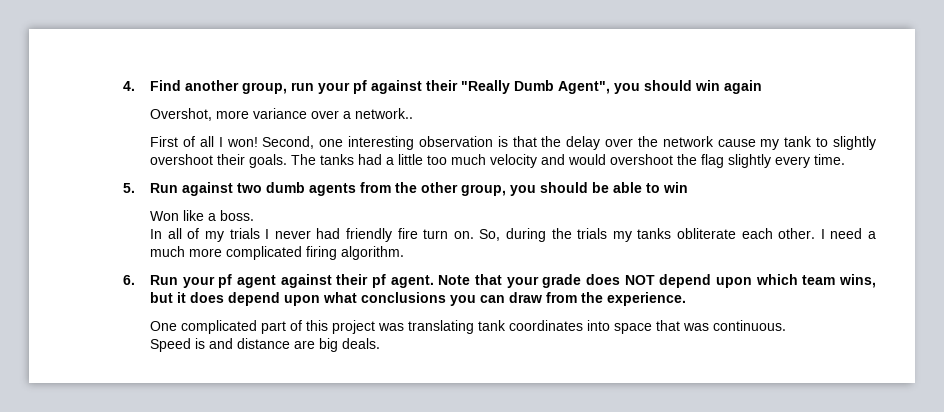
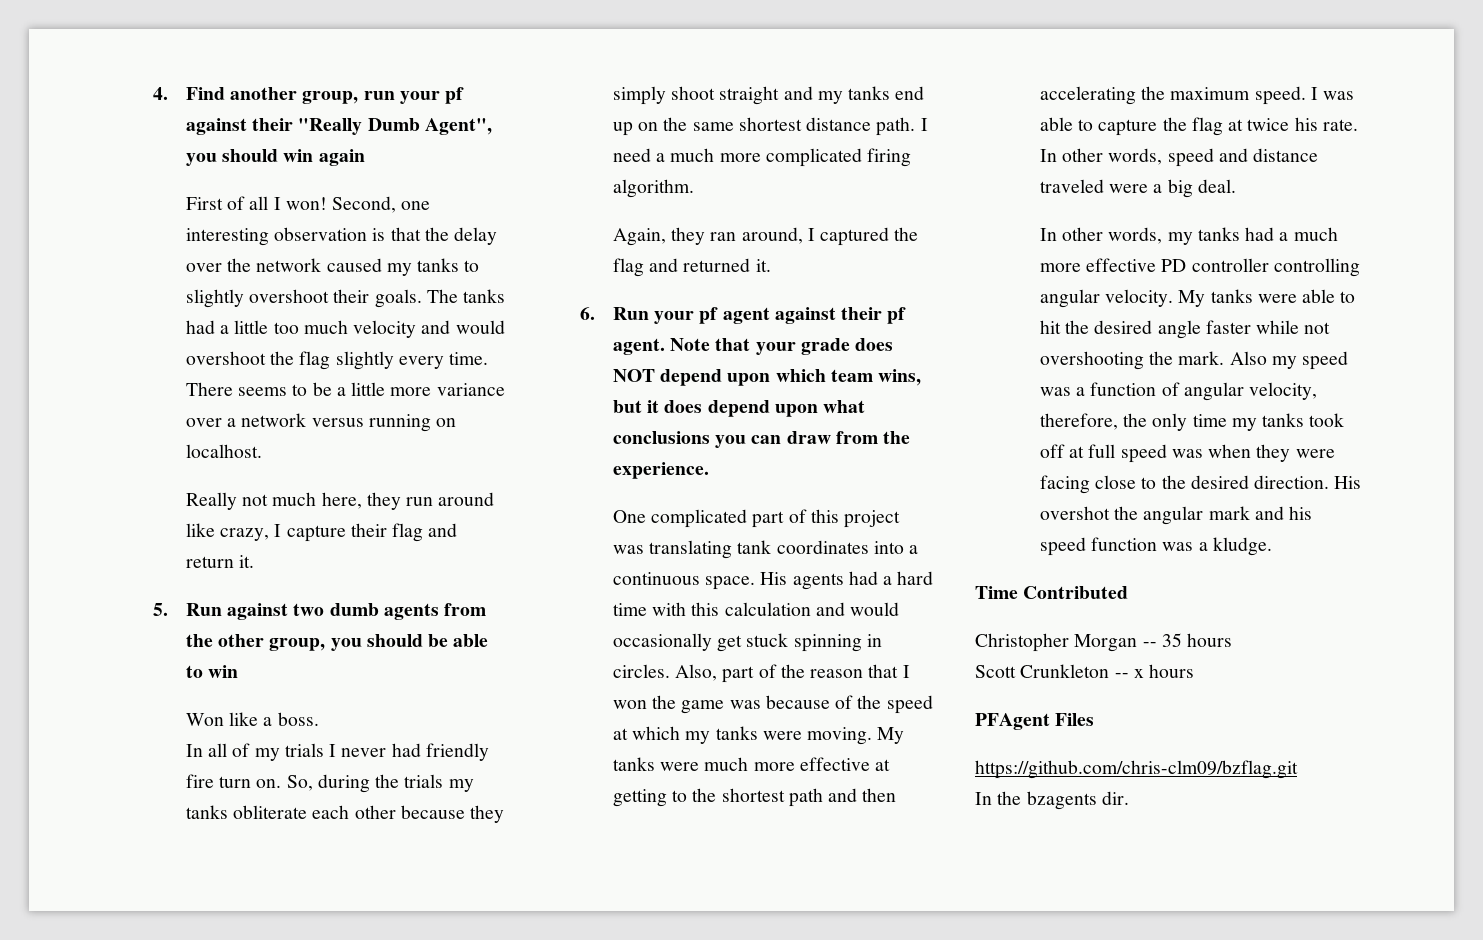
- Overshot, more variance over a network..
- Second, one interesting observation is that the delay over the network cause my tank to slightly overshoot their goals.
+ Second, one interesting observation is that the delay over the network caused my tanks to slightly overshoot their goals.
+ There seems to be a little more variance over a network versus running on localhost.
+ Really not much here, they run around like crazy, I capture their flag and return it.
- So, during the trials my tanks obliterate each other.
+ So, during the trials my tanks obliterate each other because they simply shoot straight and my tanks end up on the same shortest distance path.
+ Again, they ran around, I captured the flag and returned it.
- One complicated part of this project was translating tank coordinates into space that was continuous.
- Speed is and distance are big deals.
+ One complicated part of this project was translating tank coordinates into a continuous space. His agents had a hard time with this calculation and would occasionally get stuck spinning in circles. Also, part of the reason that I won the game was because of the speed at which my tanks were moving. My tanks were much more effective at getting to the shortest path and then accelerating the maximum speed. I was able to capture the flag at twice his rate. In other words, speed and distance traveled were a big deal.
+ In other words, my tanks had a much more effective PD controller controlling angular velocity. My tanks were able to hit the desired angle faster while not overshooting the mark. Also my speed was a function of angular velocity, therefore, the only time my tanks took off at full speed was when they were facing close to the desired direction. His overshot the angular mark and his speed function was a kludge.
+ Time Contributed
+ Christopher Morgan -- 35 hours
+ Scott Crunkleton -- x hours
+ PFAgent Files
+ https://github.com/chris-clm09/bzflag.git
+ In the bzagents dir.

